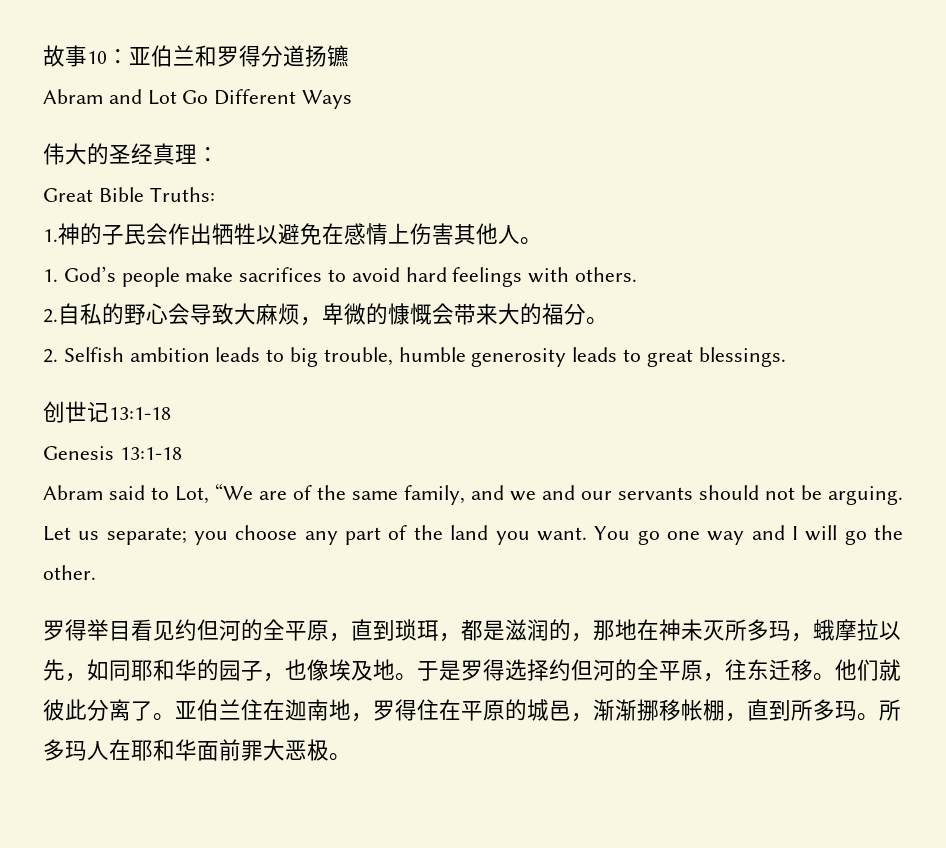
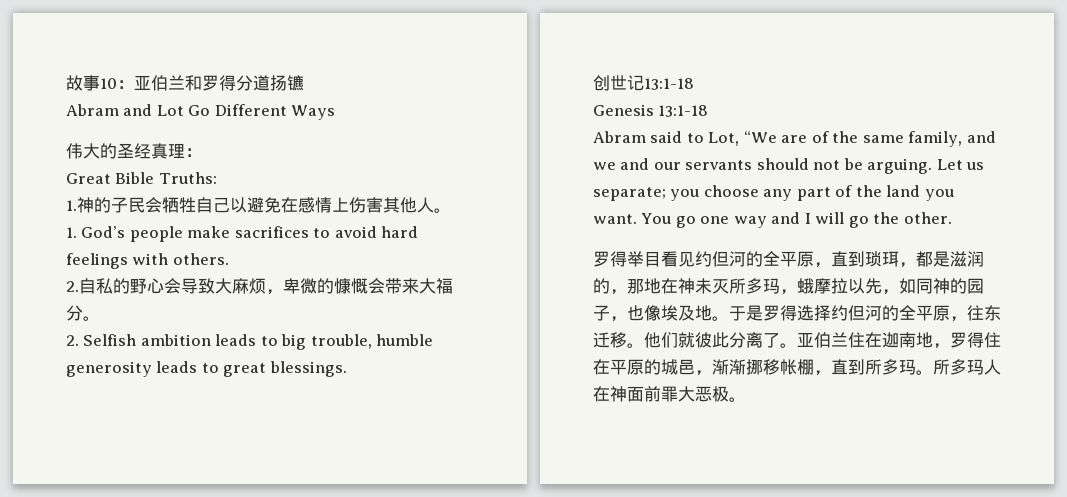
- 1.神的子民会作出牺牲以避免在感情上伤害其他人。
+ 1.神的子民会牺牲自己以避免在感情上伤害其他人。
- 2.自私的野心会导致大麻烦，卑微的慷慨会带来大的福分。
+ 2.自私的野心会导致大麻烦，卑微的慷慨会带来大福分。
- 罗得举目看见约但河的全平原，直到琐珥，都是滋润的，那地在神未灭所多玛，蛾摩拉以先，如同耶和华的园子，也像埃及地。
+ 罗得举目看见约但河的全平原，直到琐珥，都是滋润的，那地在神未灭所多玛，蛾摩拉以先，如同神的园子，也像埃及地。
- 所多玛人在耶和华面前罪大恶极。
+ 所多玛人在神面前罪大恶极。

